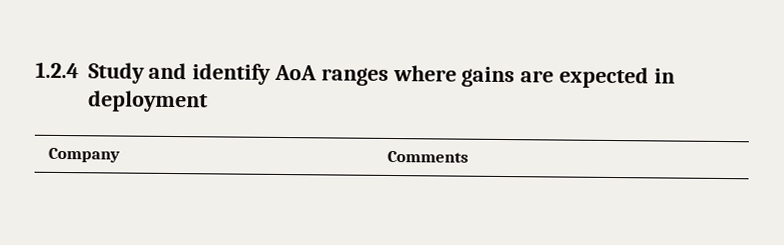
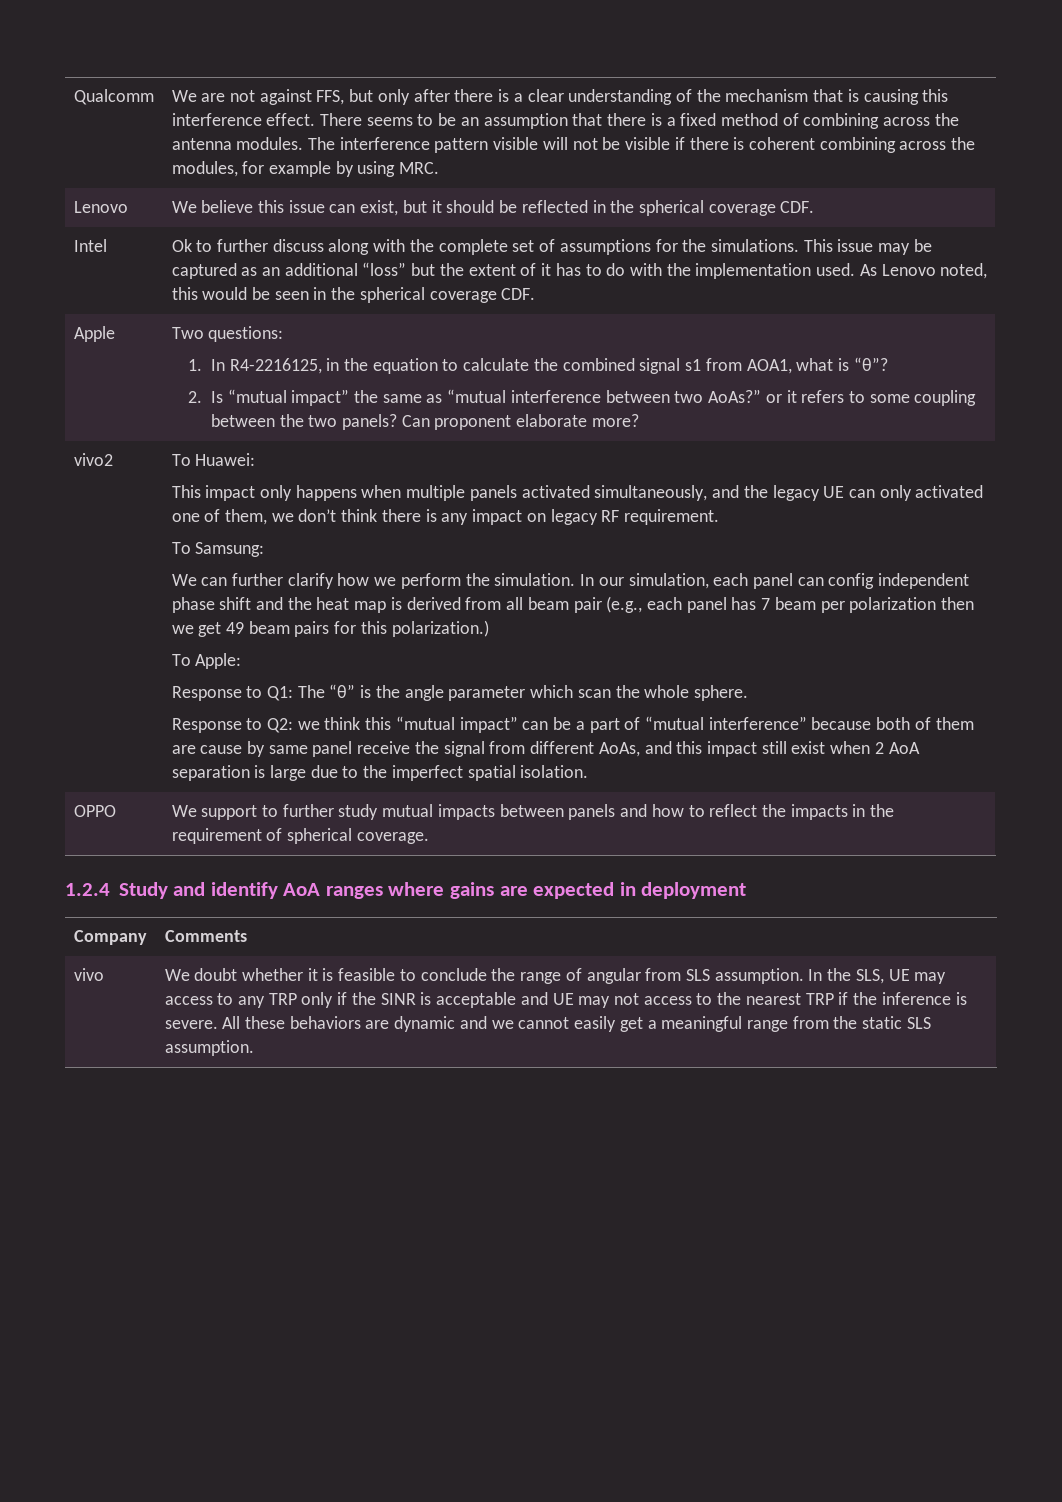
+ Qualcomm | We are not against FFS, but only after there is a clear understanding of the mechanism that is causing this interference effect. There seems to be an assumption that there is a fixed method of combining across the antenna modules. The interference pattern visible will not be visible if there is coherent combining across the modules, for example by using MRC.
+ Lenovo | We believe this issue can exist, but it should be reflected in the spherical coverage CDF.
+ Intel | Ok to further discuss along with the complete set of assumptions for the simulations. This issue may be captured as an additional “loss” but the extent of it has to do with the implementation used. As Lenovo noted, this would be seen in the spherical coverage CDF.
+ Apple | Two questions:
+ 1. In R4-2216125, in the equation to calculate the combined signal s1 from AOA1, what is “θ”?
+ 2. Is “mutual impact” the same as “mutual interference between two AoAs?” or it refers to some coupling between the two panels? Can proponent elaborate more?
+ vivo2 | To Huawei:
+ This impact only happens when multiple panels activated simultaneously, and the legacy UE can only activated one of them, we don’t think there is any impact on legacy RF requirement.
+ To Samsung:
+ We can further clarify how we perform the simulation. In our simulation, each panel can config independent phase shift and the heat map is derived from all beam pair (e.g., each panel has 7 beam per polarization then we get 49 beam pairs for this polarization.)
+ To Apple:
+ Response to Q1: The “θ” is the angle parameter which scan the whole sphere.
+ Response to Q2: we think this “mutual impact” can be a part of “mutual interference” because both of them are cause by same panel receive the signal from different AoAs, and this impact still exist when 2 AoA separation is large due to the imperfect spatial isolation.
+ OPPO | We support to further study mutual impacts between panels and how to reflect the impacts in the requirement of spherical coverage.
+ vivo | We doubt whether it is feasible to conclude the range of angular from SLS assumption. In the SLS, UE may access to any TRP only if the SINR is acceptable and UE may not access to the nearest TRP if the inference is severe. All these behaviors are dynamic and we cannot easily get a meaningful range from the static SLS assumption.

